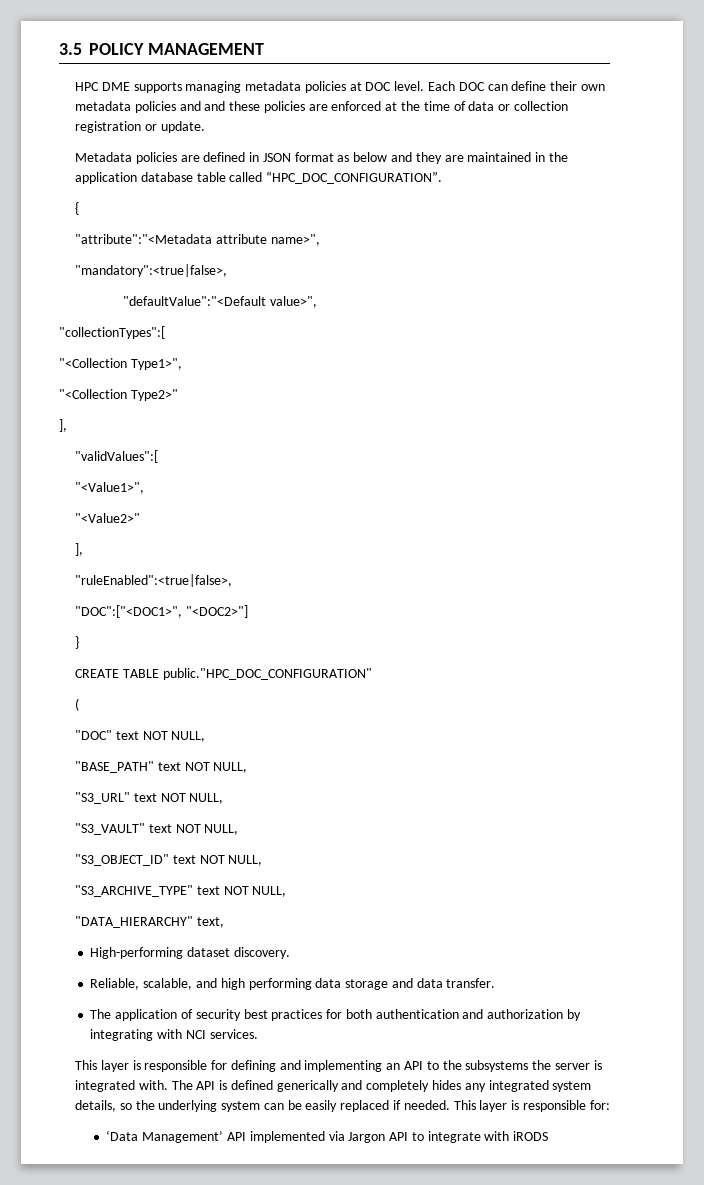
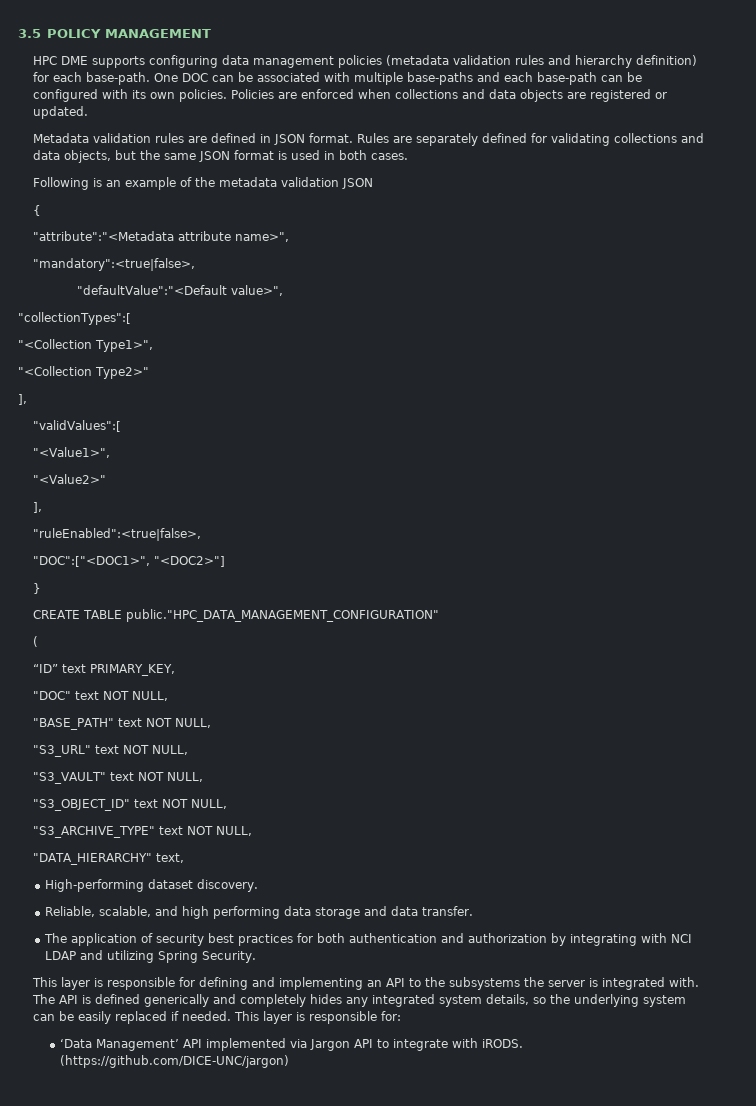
- HPC DME supports managing metadata policies at DOC level. Each DOC can define their own metadata policies and and these policies are enforced at the time of data or collection registration or update.
+ HPC DME supports configuring data management policies (metadata validation rules and hierarchy definition) for each base-path. One DOC can be associated with multiple base-paths and each base-path can be configured with its own policies. Policies are enforced when collections and data objects are registered or updated.
- Metadata policies are defined in JSON format as below and they are maintained in the application database table called “HPC_DOC_CONFIGURATION”.
+ Metadata validation rules are defined in JSON format. Rules are separately defined for validating collections and data objects, but the same JSON format is used in both cases.
+ Following is an example of the metadata validation JSON
- CREATE TABLE public."HPC_DOC_CONFIGURATION"
+ CREATE TABLE public."HPC_DATA_MANAGEMENT_CONFIGURATION"
+ “ID” text PRIMARY_KEY,
- The application of security best practices for both authentication and authorization by integrating with NCI services.
+ The application of security best practices for both authentication and authorization by integrating with NCI LDAP and utilizing Spring Security.
- ‘Data Management’ API implemented via Jargon API to integrate with iRODS
+ ‘Data Management’ API implemented via Jargon API to integrate with iRODS. (https://github.com/DICE-UNC/jargon)

